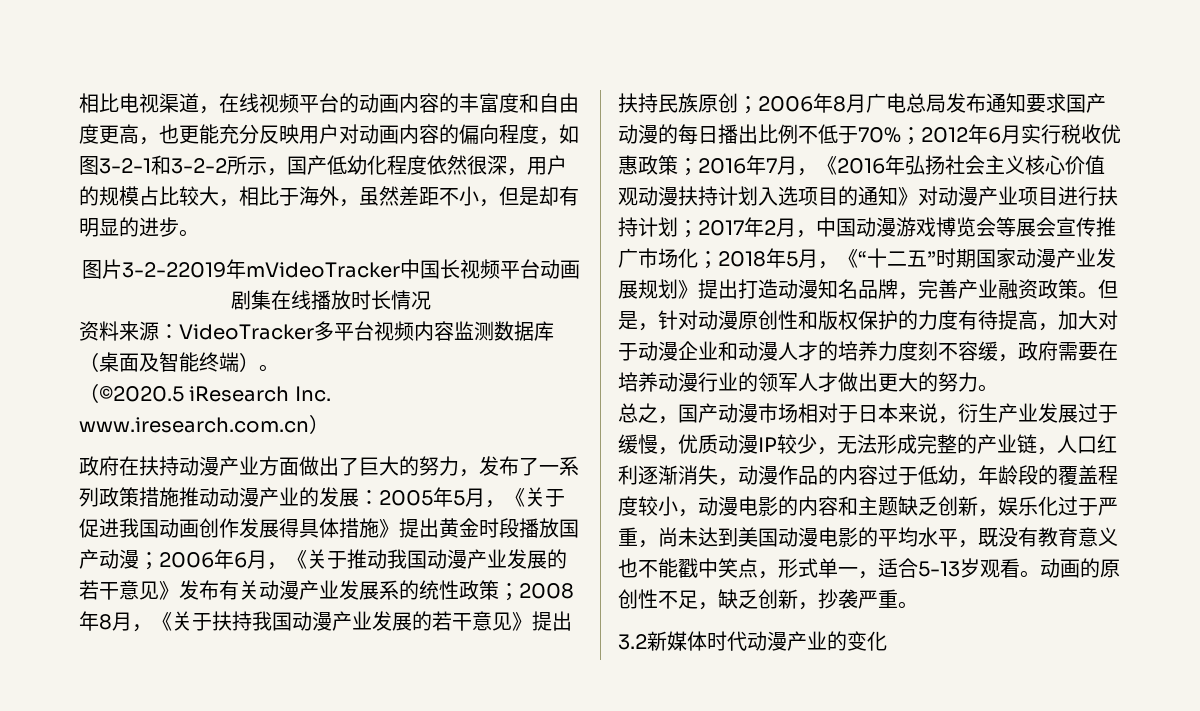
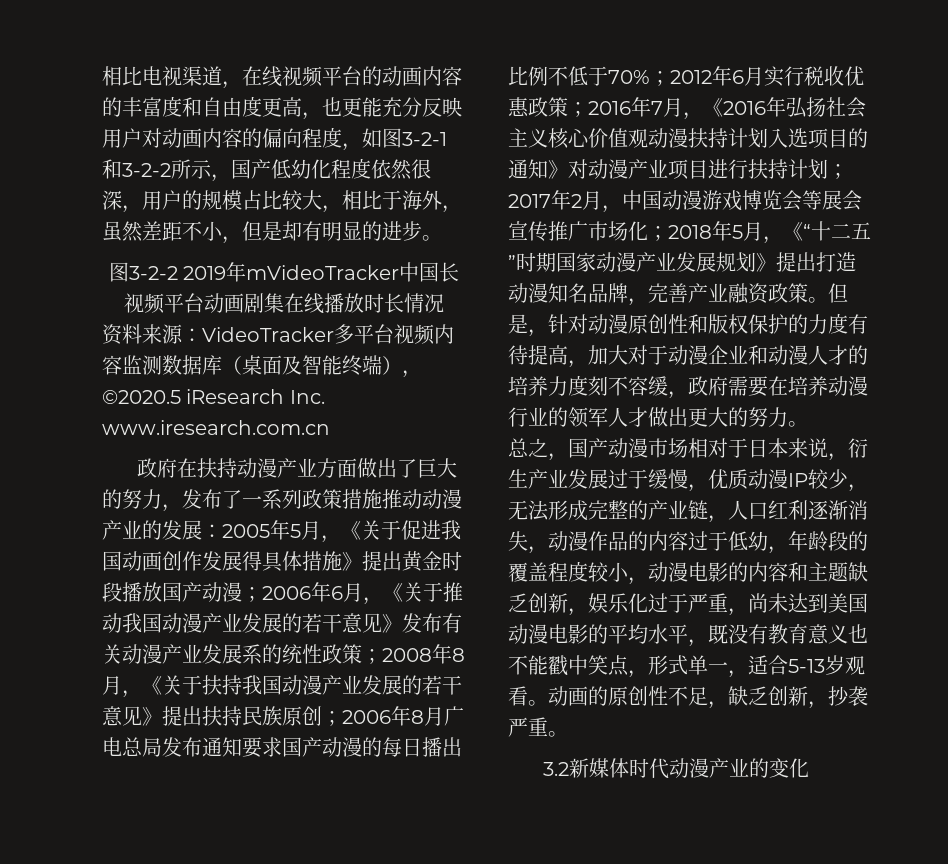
- 图片3-2-22019年mVideoTracker中国长视频平台动画剧集在线播放时长情况
+ 图3-2-2 2019年mVideoTracker中国长视频平台动画剧集在线播放时长情况
- 资料来源：VideoTracker多平台视频内容监测数据库（桌面及智能终端）。
- （©2020.5 iResearch Inc. www.iresearch.com.cn）
+ 资料来源：VideoTracker多平台视频内容监测数据库（桌面及智能终端），©2020.5 iResearch Inc. www.iresearch.com.cn

